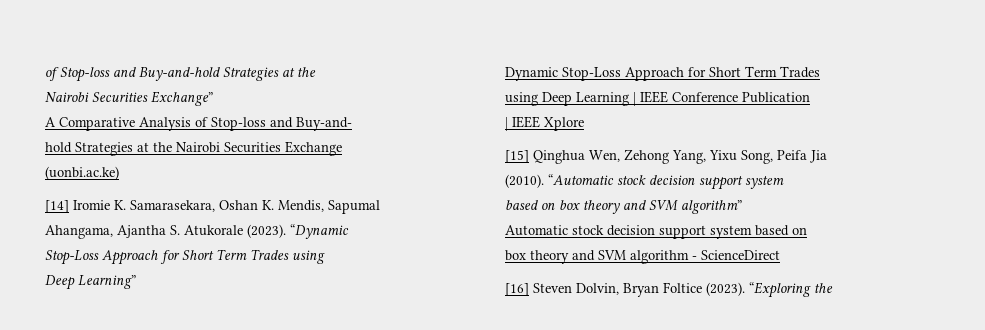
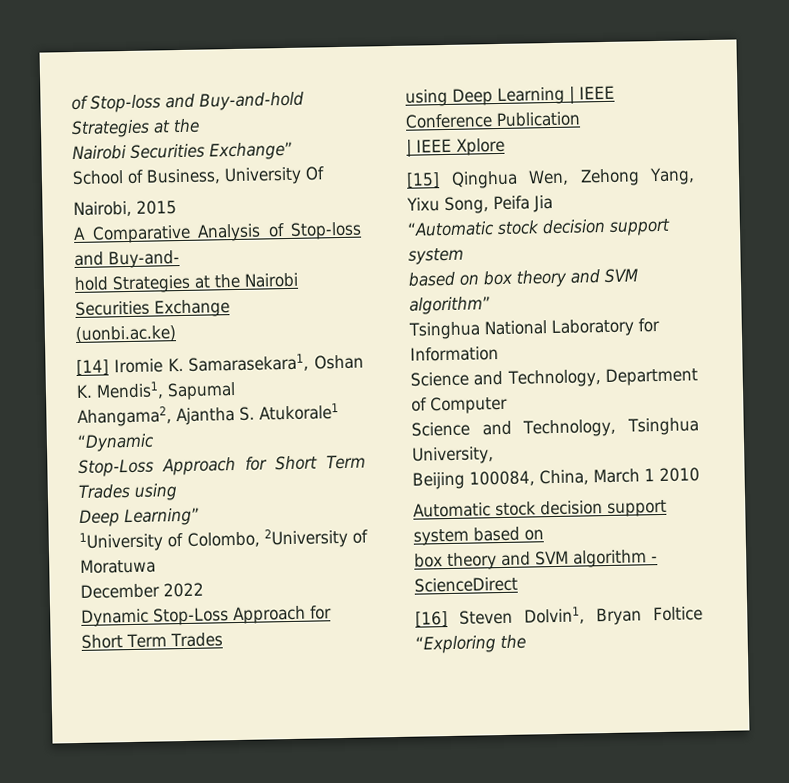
+ School of Business, University Of
+ Nairobi, 2015
- [14] Iromie K. Samarasekara, Oshan K. Mendis, Sapumal
+ [14] Iromie K. Samarasekara1, Oshan K. Mendis1, Sapumal
- Ahangama, Ajantha S. Atukorale (2023). “Dynamic
+ Ahangama2, Ajantha S. Atukorale1 “Dynamic
+ 1University of Colombo, 2University of Moratuwa
+ December 2022
- (2010).
+ Tsinghua National Laboratory for Information
+ Science and Technology, Department of Computer
+ Science and Technology, Tsinghua University,
+ Beijing 100084, China, March 1 2010
- [16] Steven Dolvin, Bryan Foltice (2023). “Exploring the
+ [16] Steven Dolvin1, Bryan Foltice “Exploring the

